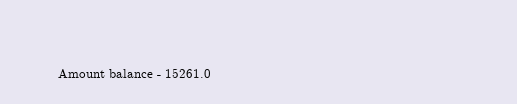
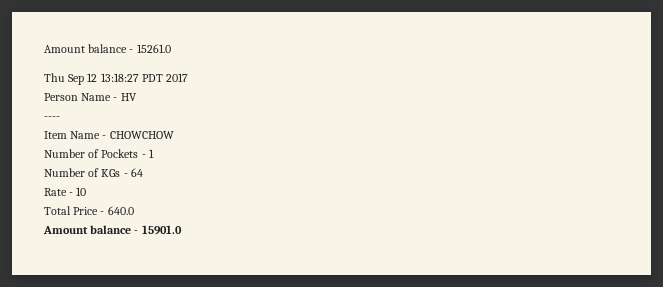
+ Thu Sep 12 13:18:27 PDT 2017
+ Person Name - HV
+ ----
+ Item Name - CHOWCHOW
+ Number of Pockets - 1
+ Number of KGs - 64
+ Rate - 10
+ Total Price - 640.0
+ Amount balance - 15901.0

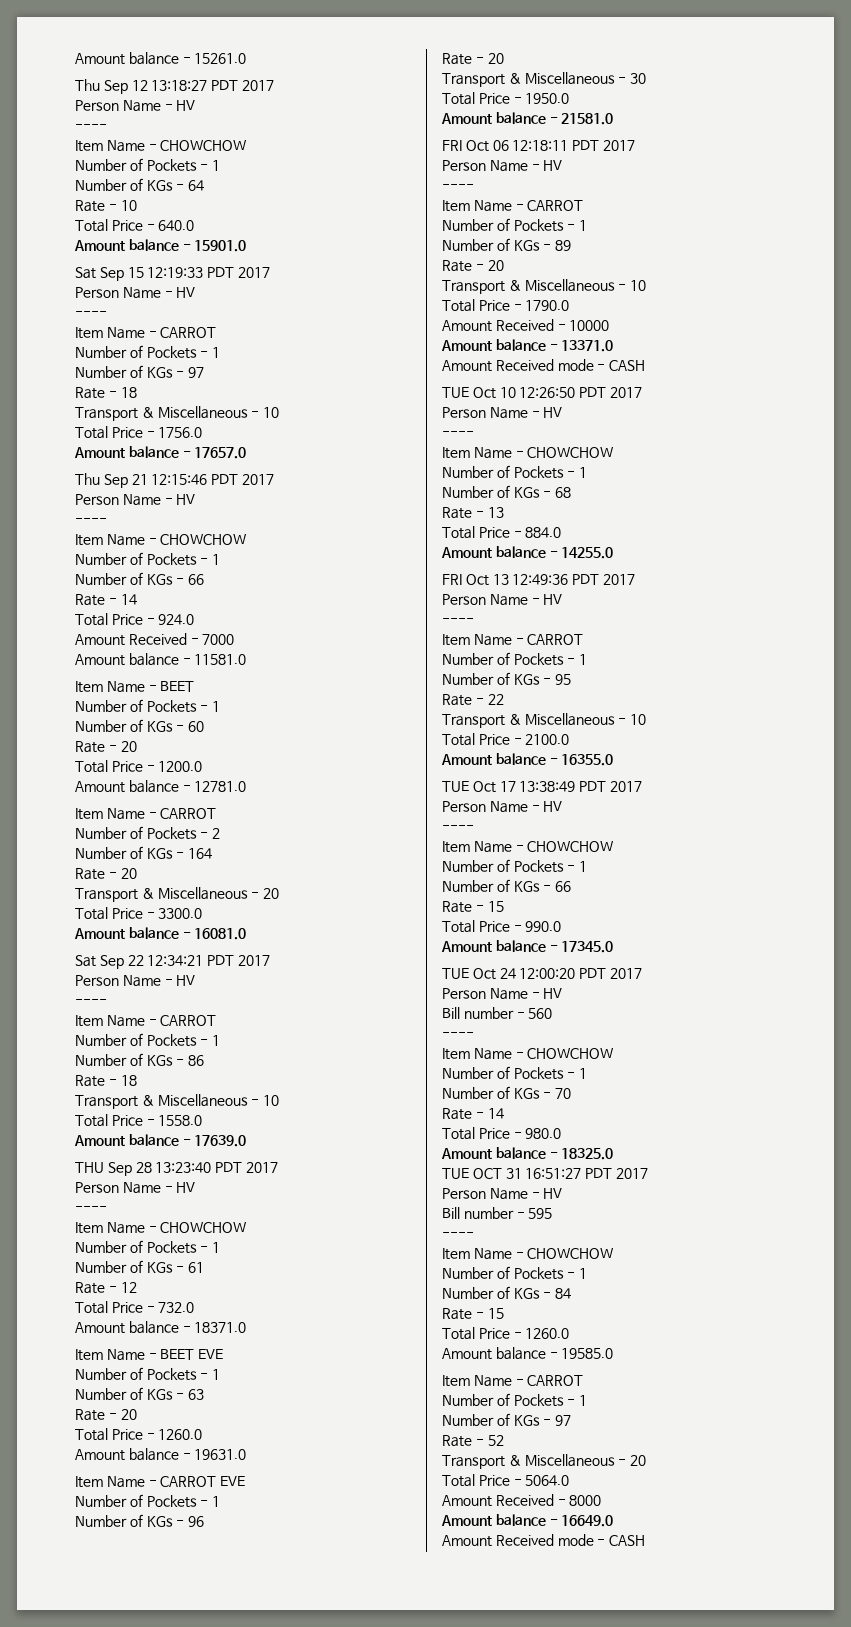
+ Sat Sep 15 12:19:33 PDT 2017
+ Person Name - HV
+ ----
+ Item Name - CARROT
+ Number of Pockets - 1
+ Number of KGs - 97
+ Rate - 18
+ Transport & Miscellaneous - 10
+ Total Price - 1756.0
+ Amount balance - 17657.0
+ Thu Sep 21 12:15:46 PDT 2017
+ Person Name - HV
+ ----
+ Item Name - CHOWCHOW
+ Number of Pockets - 1
+ Number of KGs - 66
+ Rate - 14
+ Total Price - 924.0
+ Amount Received - 7000
+ Amount balance - 11581.0
+ Item Name - BEET
+ Number of Pockets - 1
+ Number of KGs - 60
+ Rate - 20
+ Total Price - 1200.0
+ Amount balance - 12781.0
+ Item Name - CARROT
+ Number of Pockets - 2
+ Number of KGs - 164
+ Rate - 20
+ Transport & Miscellaneous - 20
+ Total Price - 3300.0
+ Amount balance - 16081.0
+ Sat Sep 22 12:34:21 PDT 2017
+ Person Name - HV
+ ----
+ Item Name - CARROT
+ Number of Pockets - 1
+ Number of KGs - 86
+ Rate - 18
+ Transport & Miscellaneous - 10
+ Total Price - 1558.0
+ Amount balance - 17639.0
+ THU Sep 28 13:23:40 PDT 2017
+ Person Name - HV
+ ----
+ Item Name - CHOWCHOW
+ Number of Pockets - 1
+ Number of KGs - 61
+ Rate - 12
+ Total Price - 732.0
+ Amount balance - 18371.0
+ Item Name - BEET EVE
+ Number of Pockets - 1
+ Number of KGs - 63
+ Rate - 20
+ Total Price - 1260.0
+ Amount balance - 19631.0
+ Item Name - CARROT EVE
+ Number of Pockets - 1
+ Number of KGs - 96
+ Rate - 20
+ Transport & Miscellaneous - 30
+ Total Price - 1950.0
+ Amount balance - 21581.0
+ FRI Oct 06 12:18:11 PDT 2017
+ Person Name - HV
+ ----
+ Item Name - CARROT
+ Number of Pockets - 1
+ Number of KGs - 89
+ Rate - 20
+ Transport & Miscellaneous - 10
+ Total Price - 1790.0
+ Amount Received - 10000
+ Amount balance - 13371.0
+ Amount Received mode - CASH
+ TUE Oct 10 12:26:50 PDT 2017
+ Person Name - HV
+ ----
+ Item Name - CHOWCHOW
+ Number of Pockets - 1
+ Number of KGs - 68
+ Rate - 13
+ Total Price - 884.0
+ Amount balance - 14255.0
+ FRI Oct 13 12:49:36 PDT 2017
+ Person Name - HV
+ ----
+ Item Name - CARROT
+ Number of Pockets - 1
+ Number of KGs - 95
+ Rate - 22
+ Transport & Miscellaneous - 10
+ Total Price - 2100.0
+ Amount balance - 16355.0
+ TUE Oct 17 13:38:49 PDT 2017
+ Person Name - HV
+ ----
+ Item Name - CHOWCHOW
+ Number of Pockets - 1
+ Number of KGs - 66
+ Rate - 15
+ Total Price - 990.0
+ Amount balance - 17345.0
+ TUE Oct 24 12:00:20 PDT 2017
+ Person Name - HV
+ Bill number - 560
+ ----
+ Item Name - CHOWCHOW
+ Number of Pockets - 1
+ Number of KGs - 70
+ Rate - 14
+ Total Price - 980.0
+ Amount balance - 18325.0
+ TUE OCT 31 16:51:27 PDT 2017
+ Person Name - HV
+ Bill number - 595
+ ----
+ Item Name - CHOWCHOW
+ Number of Pockets - 1
+ Number of KGs - 84
+ Rate - 15
+ Total Price - 1260.0
+ Amount balance - 19585.0
+ Item Name - CARROT
+ Number of Pockets - 1
+ Number of KGs - 97
+ Rate - 52
+ Transport & Miscellaneous - 20
+ Total Price - 5064.0
+ Amount Received - 8000
+ Amount balance - 16649.0
+ Amount Received mode - CASH

